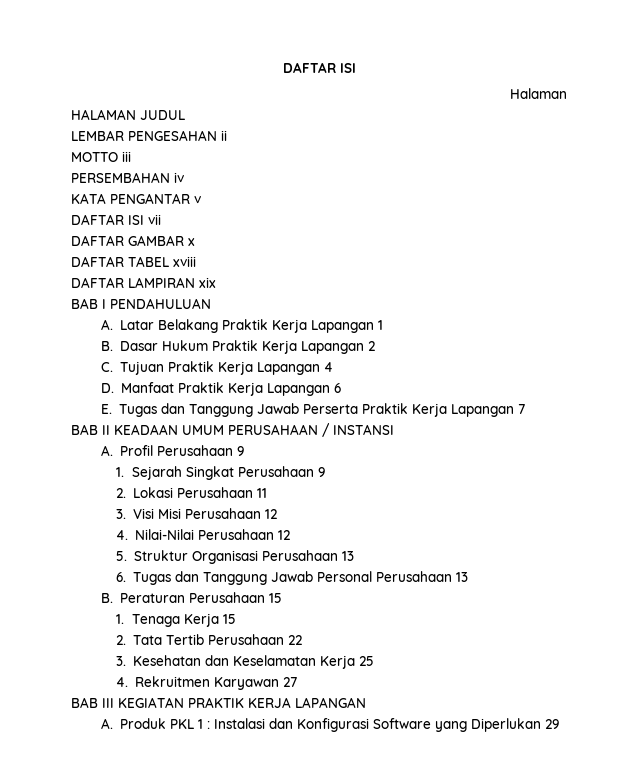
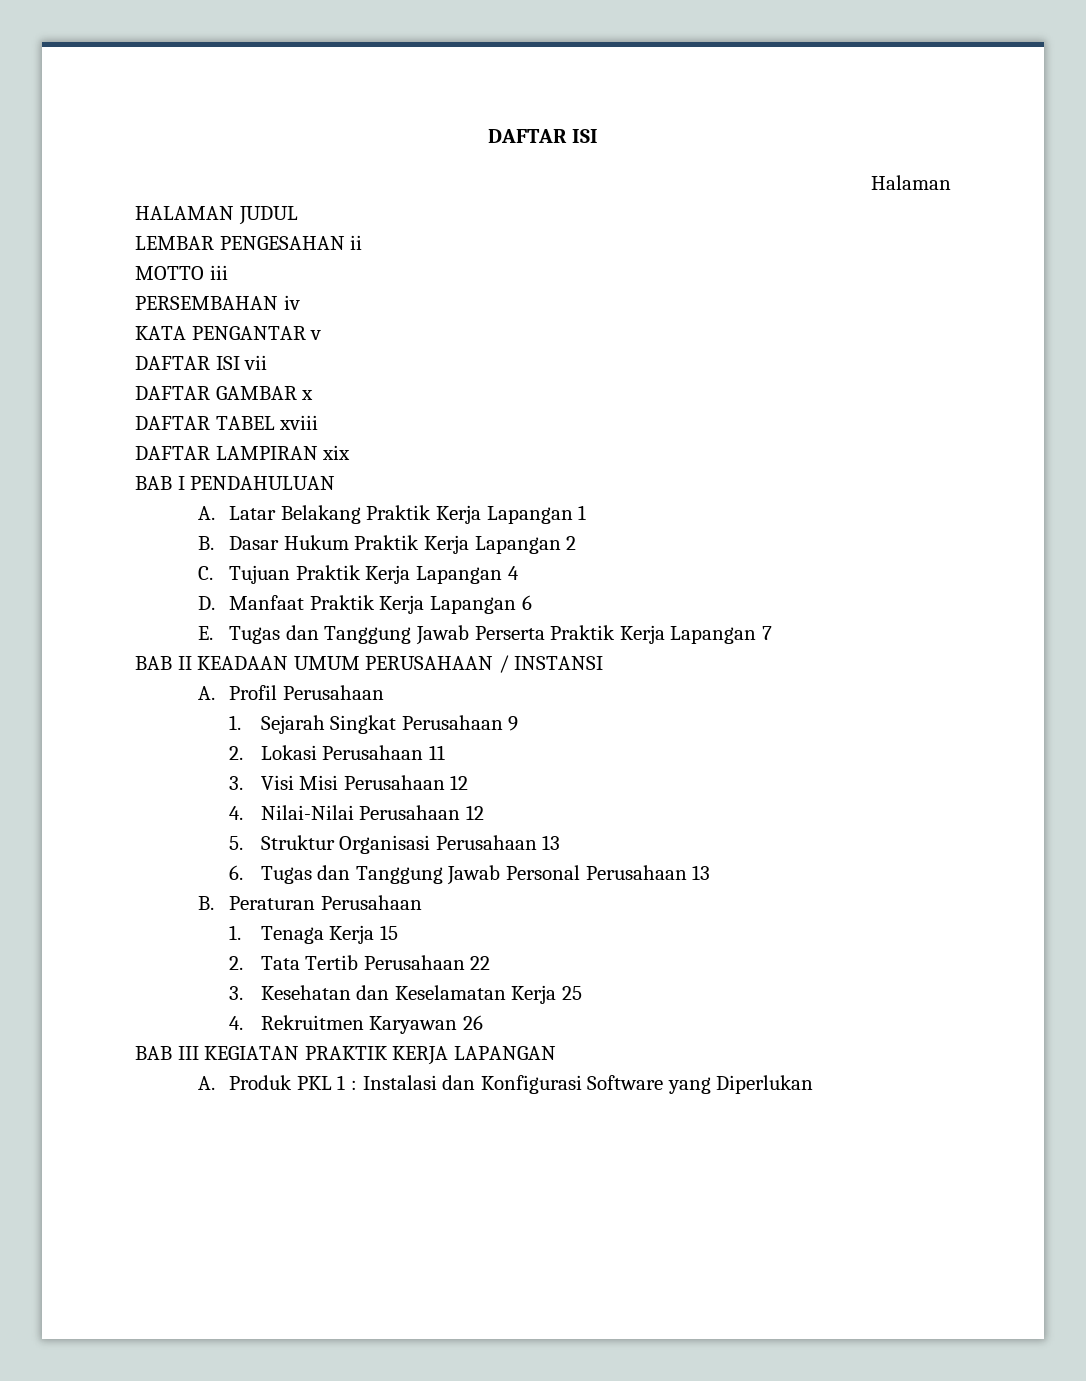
- A. Profil Perusahaan 9
+ A. Profil Perusahaan
- B. Peraturan Perusahaan 15
+ B. Peraturan Perusahaan
- 4. Rekruitmen Karyawan 27
+ 4. Rekruitmen Karyawan 26
- A. Produk PKL 1 : Instalasi dan Konfigurasi Software yang Diperlukan 29
+ A. Produk PKL 1 : Instalasi dan Konfigurasi Software yang Diperlukan

